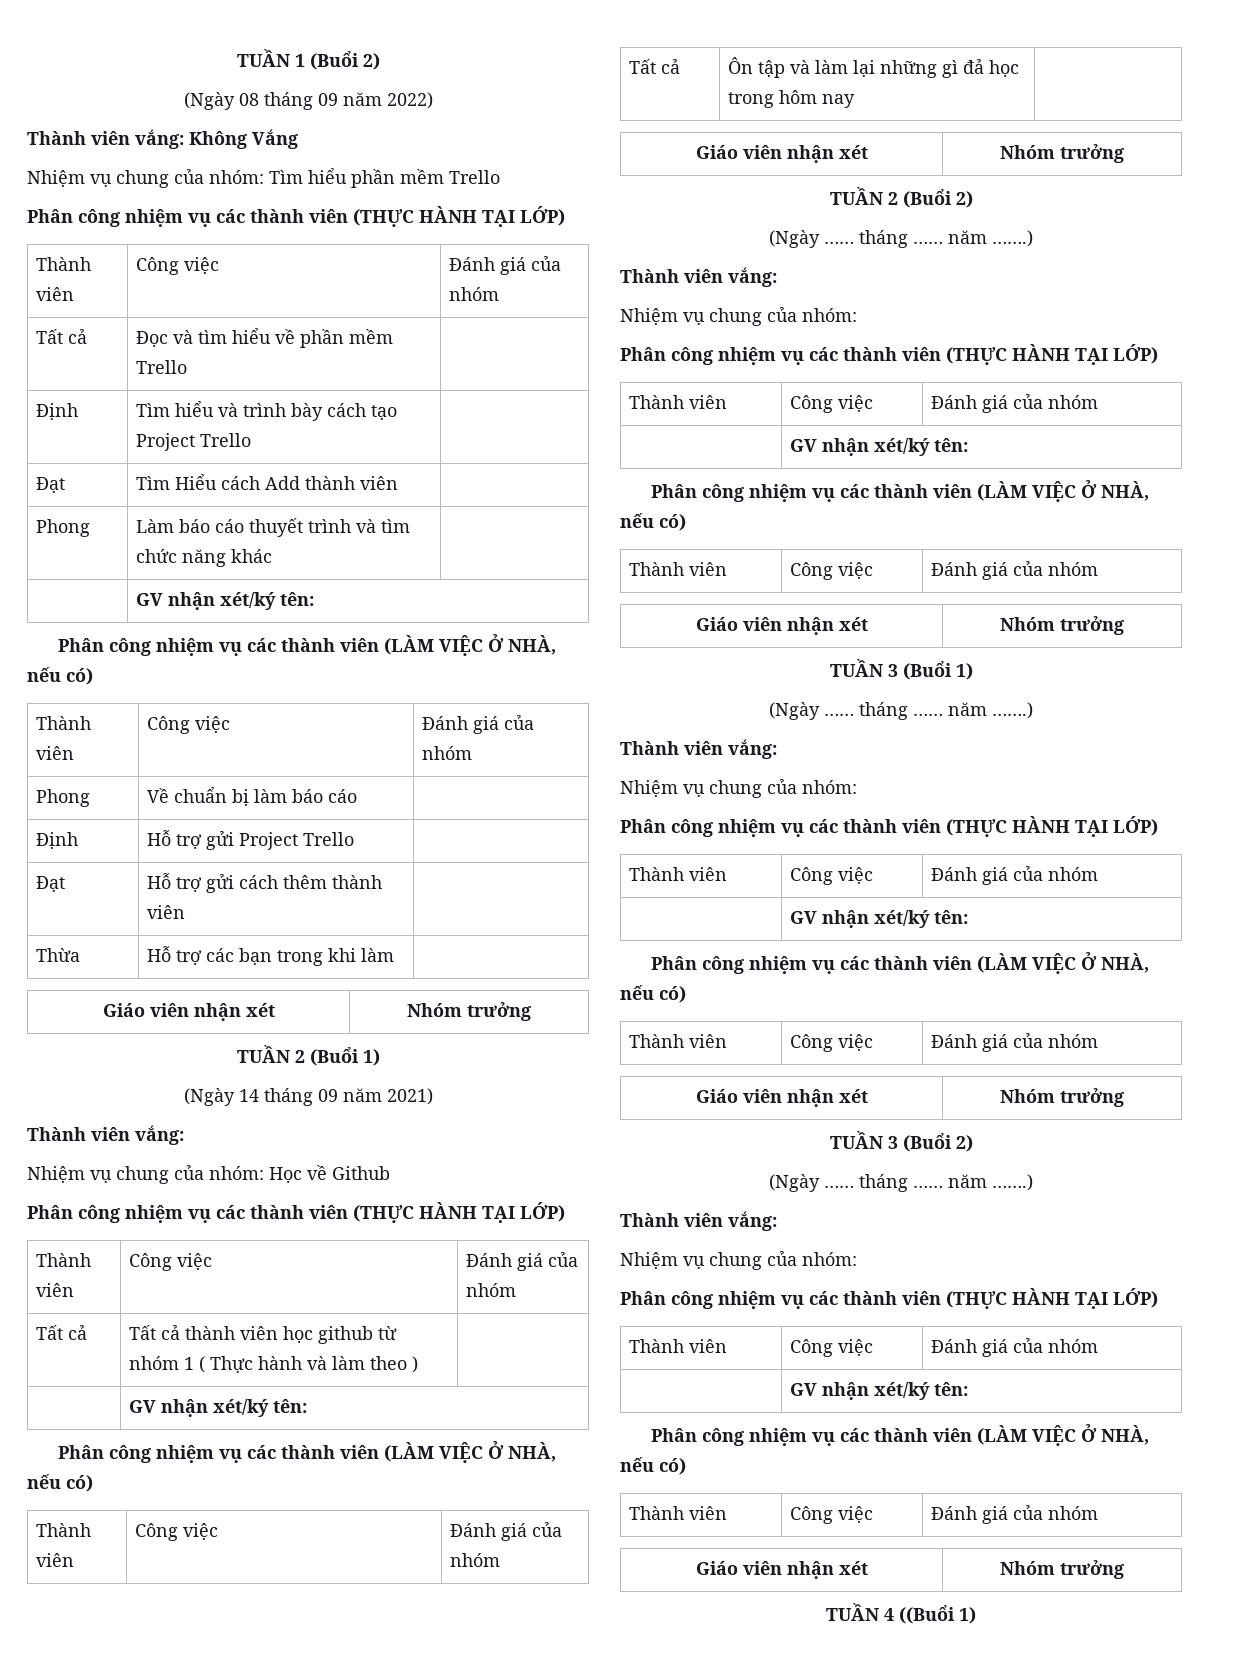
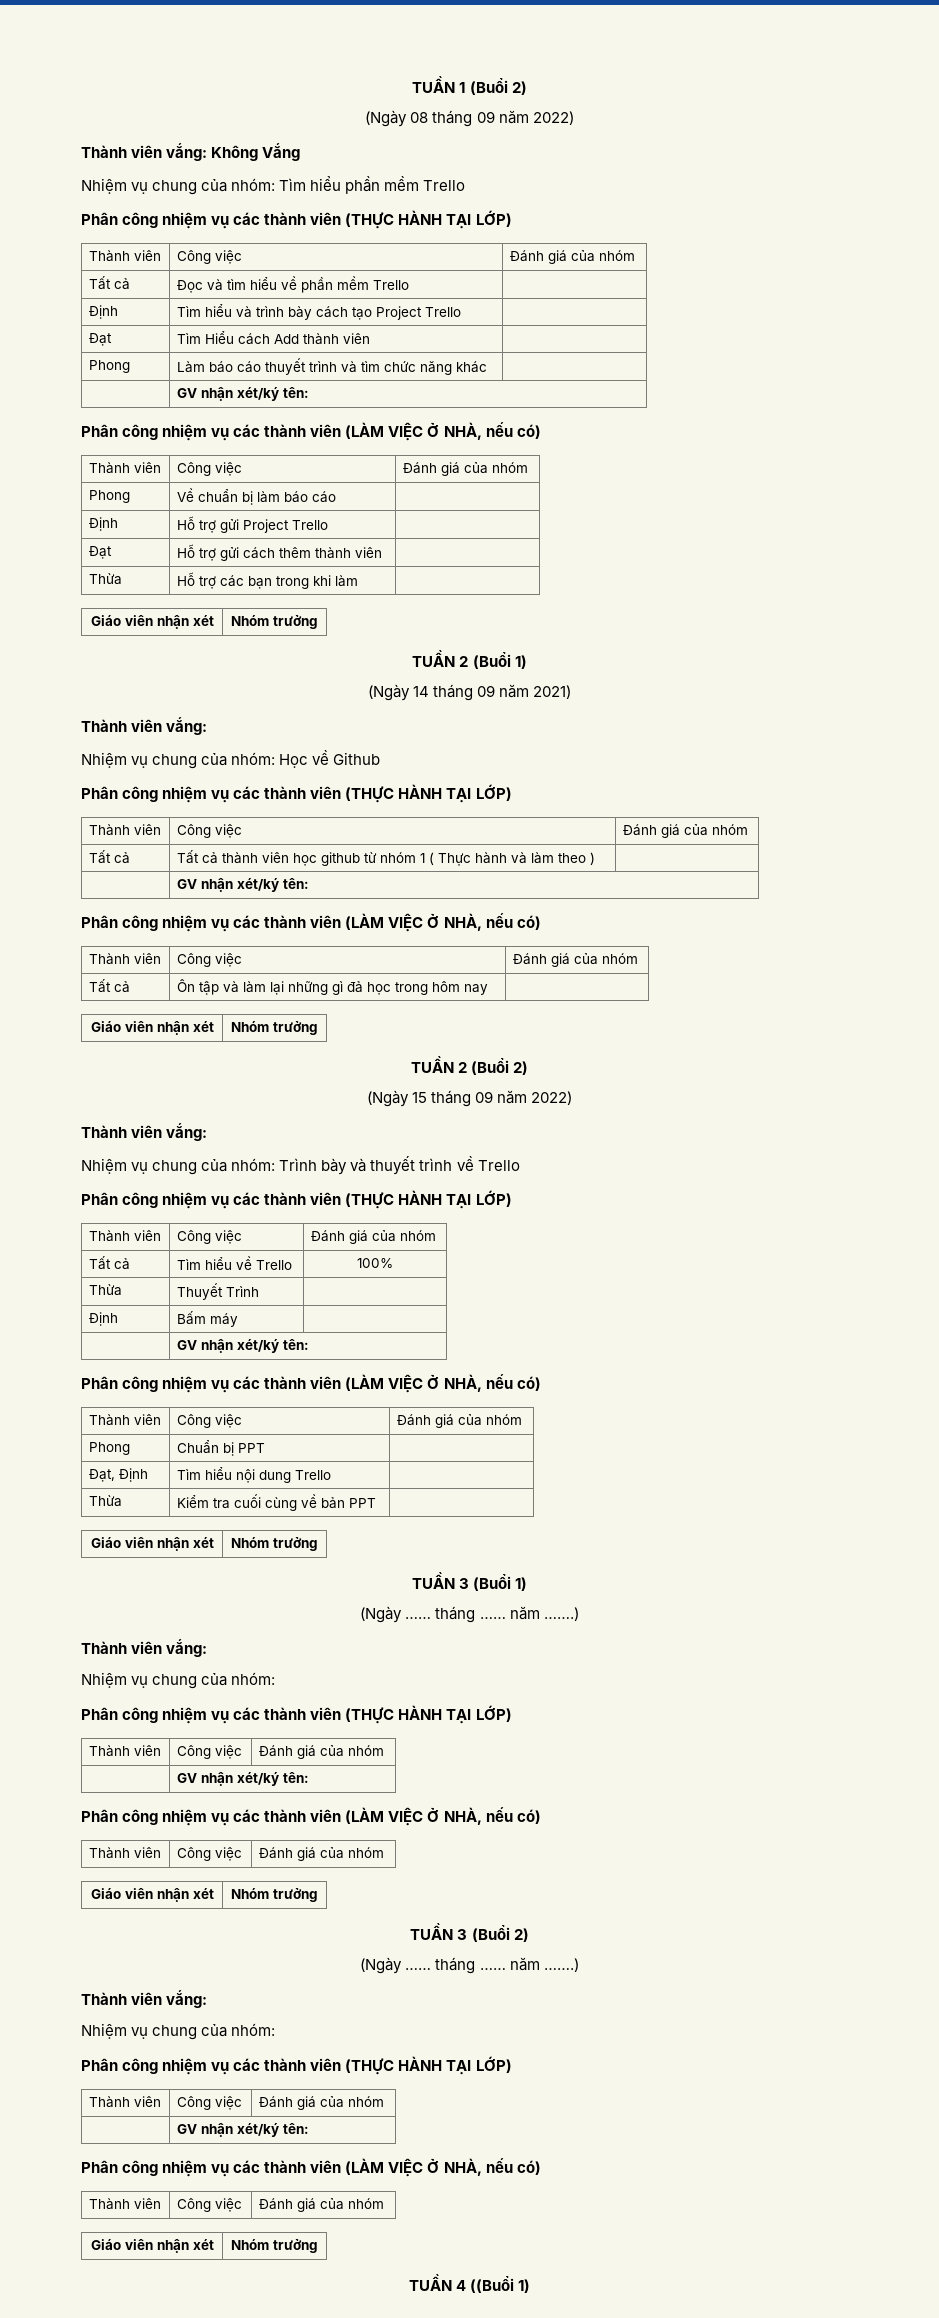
  TUẦN 2 (Buổi 2)
- (Ngày …… tháng …… năm …….)
+ (Ngày 15 tháng 09 năm 2022)
  Thành viên vắng:
- Nhiệm vụ chung của nhóm:
+ Nhiệm vụ chung của nhóm: Trình bày và thuyết trình về Trello
+ Tất cả | Tìm hiểu về Trello | 100%
+ Thừa | Thuyết Trình |
+ Định | Bấm máy |
+ Phong | Chuẩn bị PPT |
+ Đạt, Định | Tìm hiểu nội dung Trello |
+ Thừa | Kiểm tra cuối cùng về bản PPT |

